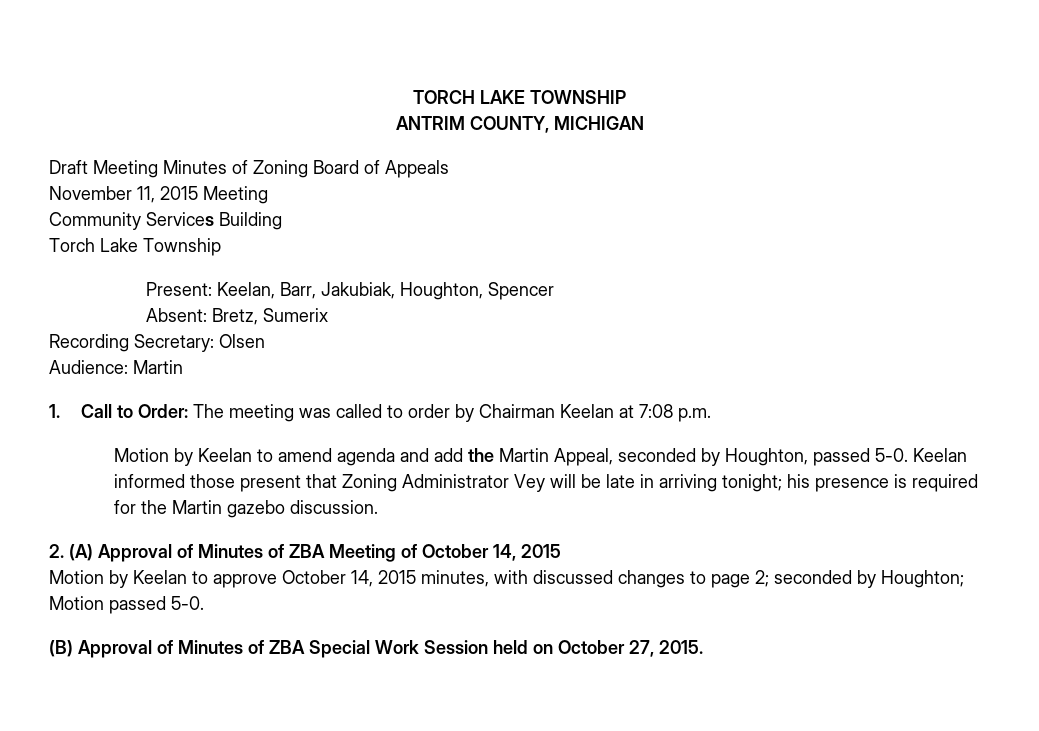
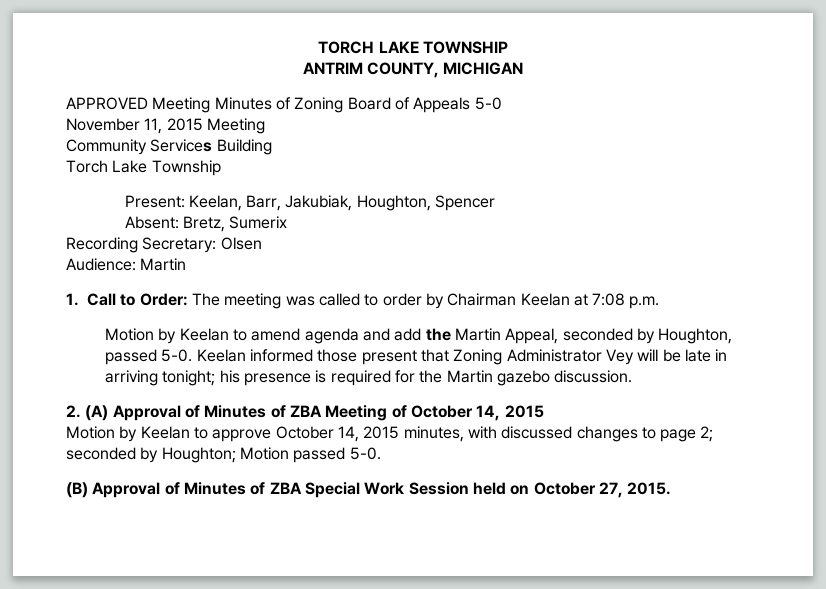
- Draft Meeting Minutes of Zoning Board of Appeals
+ APPROVED Meeting Minutes of Zoning Board of Appeals 5-0

